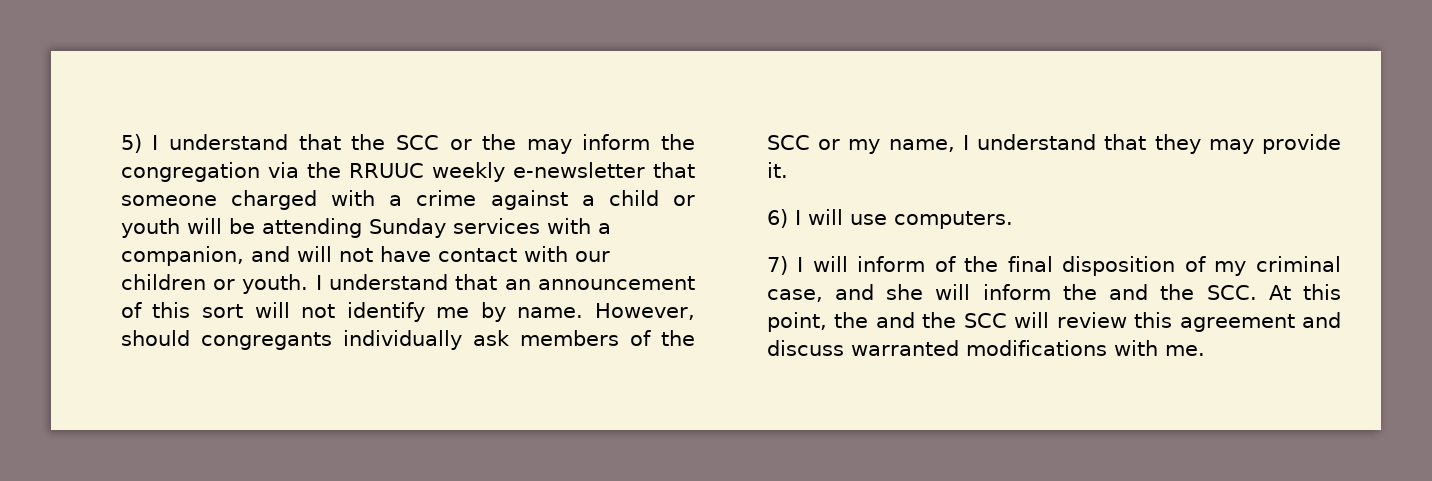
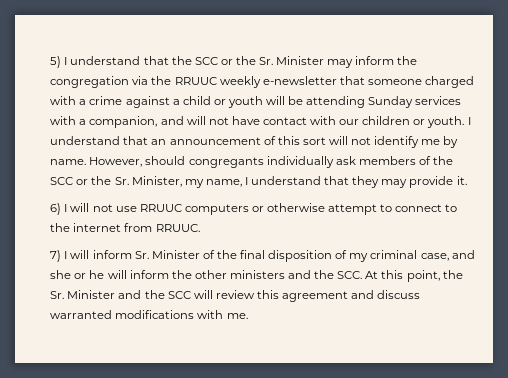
- 5) I understand that the SCC or the may inform the congregation via the RRUUC weekly e-newsletter that someone charged with a crime against a child or youth will be attending Sunday services with a companion, and will not have contact with our children or youth.
+ 5) I understand that the SCC or the Sr. Minister may inform the congregation via the RRUUC weekly e-newsletter that someone charged with a crime against a child or youth will be attending Sunday services with a companion, and will not have contact with our children or youth.
- However, should congregants individually ask members of the SCC or my name, I understand that they may provide it.
+ However, should congregants individually ask members of the SCC or the Sr. Minister, my name, I understand that they may provide it.
- 6) I will use computers.
+ 6) I will not use RRUUC computers or otherwise attempt to connect to the internet from RRUUC.
- 7) I will inform of the final disposition of my criminal case, and she will inform the and the SCC. At this point, the and the SCC will review this agreement and discuss warranted modifications with me.
+ 7) I will inform Sr. Minister of the final disposition of my criminal case, and she or he will inform the other ministers and the SCC. At this point, the Sr. Minister and the SCC will review this agreement and discuss warranted modifications with me.

